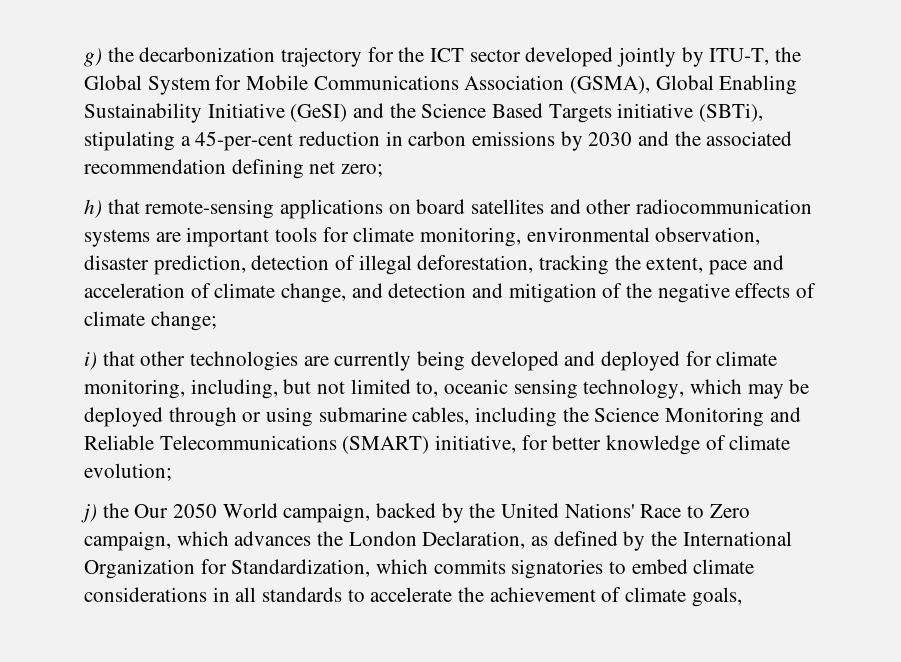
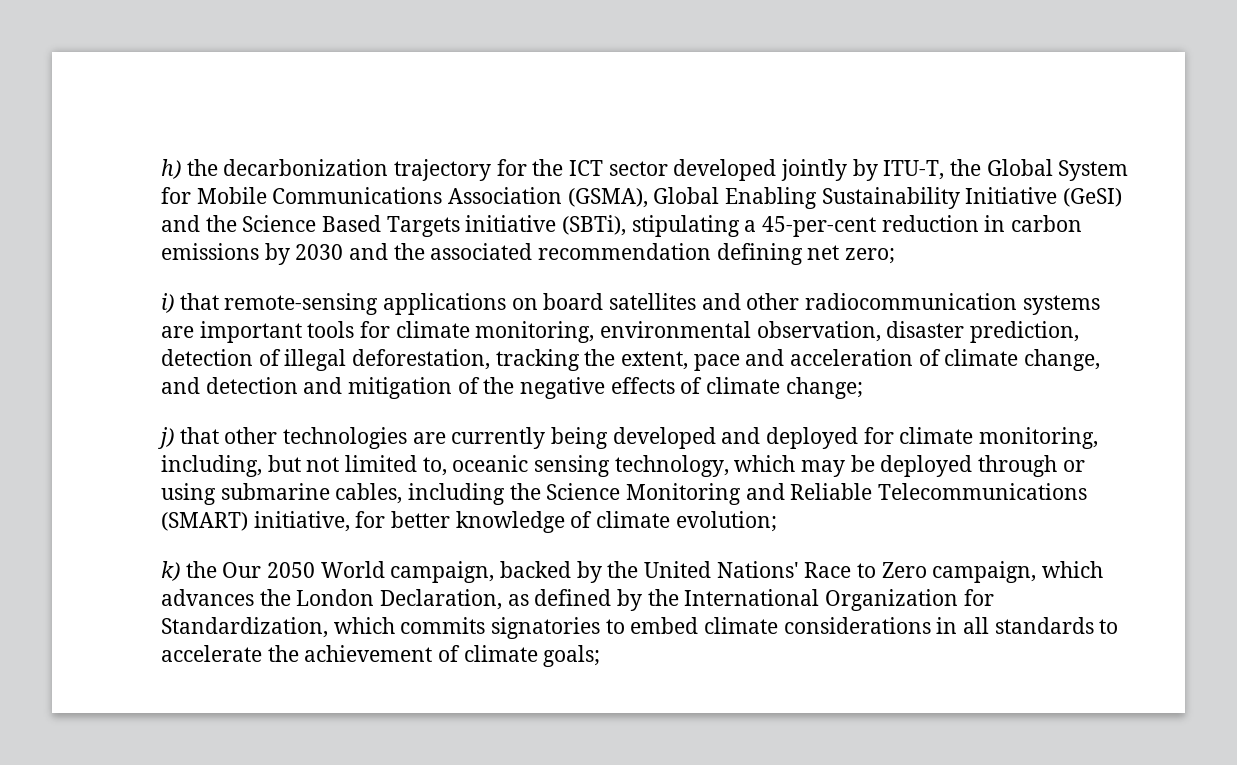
- g) the decarbonization trajectory for the ICT sector developed jointly by ITU-T, the Global System for Mobile Communications Association (GSMA), Global Enabling Sustainability Initiative (GeSI) and the Science Based Targets initiative (SBTi), stipulating a 45-per-cent reduction in carbon emissions by 2030 and the associated recommendation defining net zero;
+ h) the decarbonization trajectory for the ICT sector developed jointly by ITU-T, the Global System for Mobile Communications Association (GSMA), Global Enabling Sustainability Initiative (GeSI) and the Science Based Targets initiative (SBTi), stipulating a 45-per-cent reduction in carbon emissions by 2030 and the associated recommendation defining net zero;
- h) that remote-sensing applications on board satellites and other radiocommunication systems are important tools for climate monitoring, environmental observation, disaster prediction, detection of illegal deforestation, tracking the extent, pace and acceleration of climate change, and detection and mitigation of the negative effects of climate change;
+ i) that remote-sensing applications on board satellites and other radiocommunication systems are important tools for climate monitoring, environmental observation, disaster prediction, detection of illegal deforestation, tracking the extent, pace and acceleration of climate change, and detection and mitigation of the negative effects of climate change;
- i) that other technologies are currently being developed and deployed for climate monitoring, including, but not limited to, oceanic sensing technology, which may be deployed through or using submarine cables, including the Science Monitoring and Reliable Telecommunications (SMART) initiative, for better knowledge of climate evolution;
+ j) that other technologies are currently being developed and deployed for climate monitoring, including, but not limited to, oceanic sensing technology, which may be deployed through or using submarine cables, including the Science Monitoring and Reliable Telecommunications (SMART) initiative, for better knowledge of climate evolution;
- j) the Our 2050 World campaign, backed by the United Nations' Race to Zero campaign, which advances the London Declaration, as defined by the International Organization for Standardization, which commits signatories to embed climate considerations in all standards to accelerate the achievement of climate goals,
+ k) the Our 2050 World campaign, backed by the United Nations' Race to Zero campaign, which advances the London Declaration, as defined by the International Organization for Standardization, which commits signatories to embed climate considerations in all standards to accelerate the achievement of climate goals;

